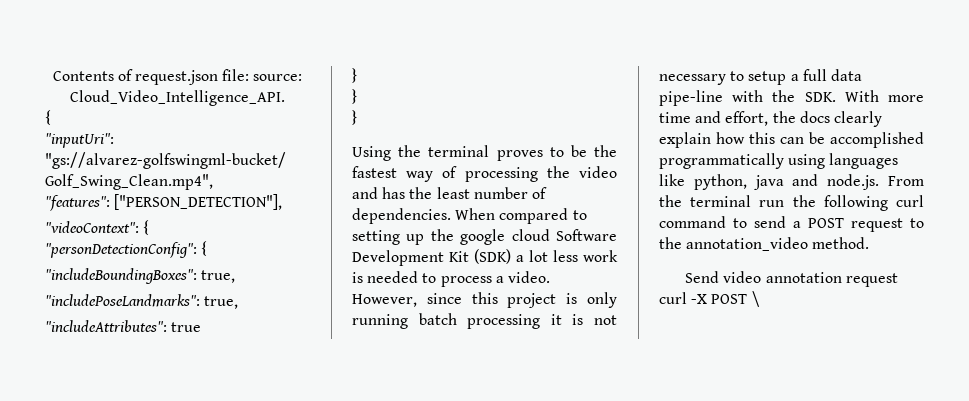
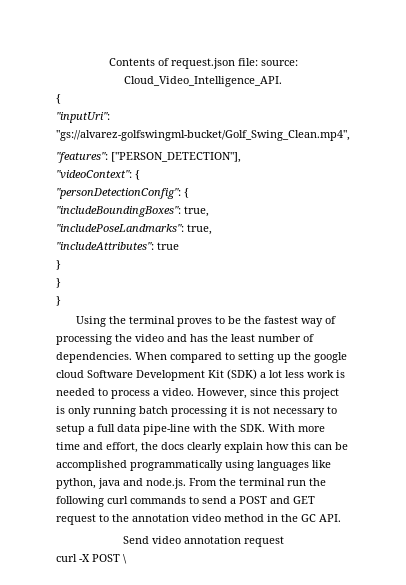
- However, since this project is only running batch processing it is not necessary to setup a full data pipe-line with the SDK. With more time and effort, the docs clearly explain how this can be accomplished programmatically using languages like python, java and node.js. From the terminal run the following curl command to send a POST request to the annotation_video method.
+ However, since this project is only running batch processing it is not necessary to setup a full data pipe-line with the SDK. With more time and effort, the docs clearly explain how this can be accomplished programmatically using languages like python, java and node.js. From the terminal run the following curl commands to send a POST and GET request to the annotation video method in the GC API.

